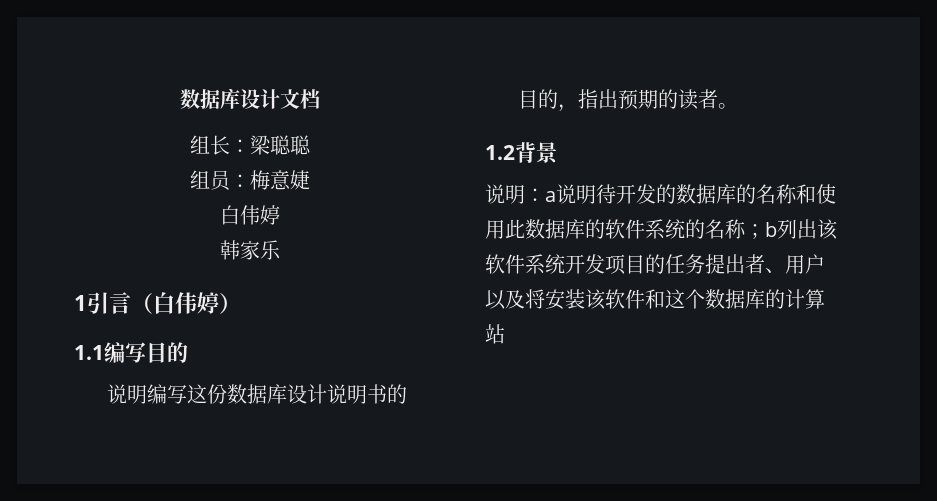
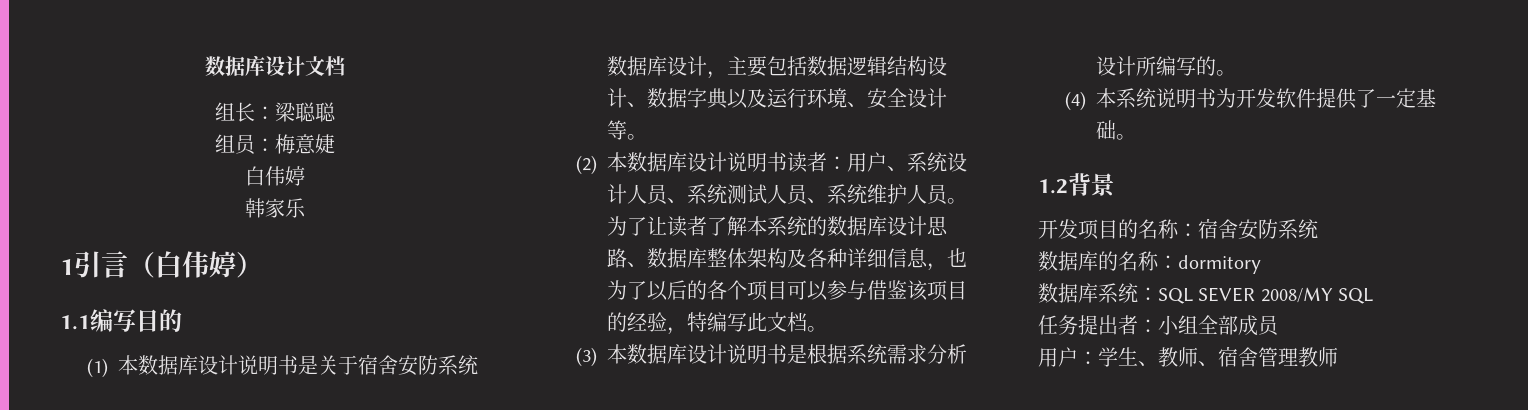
- 说明编写这份数据库设计说明书的目的，指出预期的读者。
+ (1)本数据库设计说明书是关于宿舍安防系统数据库设计，主要包括数据逻辑结构设计、数据字典以及运行环境、安全设计等。
+ (2)本数据库设计说明书读者：用户、系统设计人员、系统测试人员、系统维护人员。为了让读者了解本系统的数据库设计思路、数据库整体架构及各种详细信息，也为了以后的各个项目可以参与借鉴该项目的经验，特编写此文档。
+ (3)本数据库设计说明书是根据系统需求分析设计所编写的。
+ (4)本系统说明书为开发软件提供了一定基础。
  1.2背景
- 说明：a说明待开发的数据库的名称和使用此数据库的软件系统的名称；b列出该软件系统开发项目的任务提出者、用户以及将安装该软件和这个数据库的计算站
+ 开发项目的名称：宿舍安防系统
+ 数据库的名称：dormitory
+ 数据库系统：SQL SEVER 2008/MY SQL
+ 任务提出者：小组全部成员
+ 用户：学生、教师、宿舍管理教师

